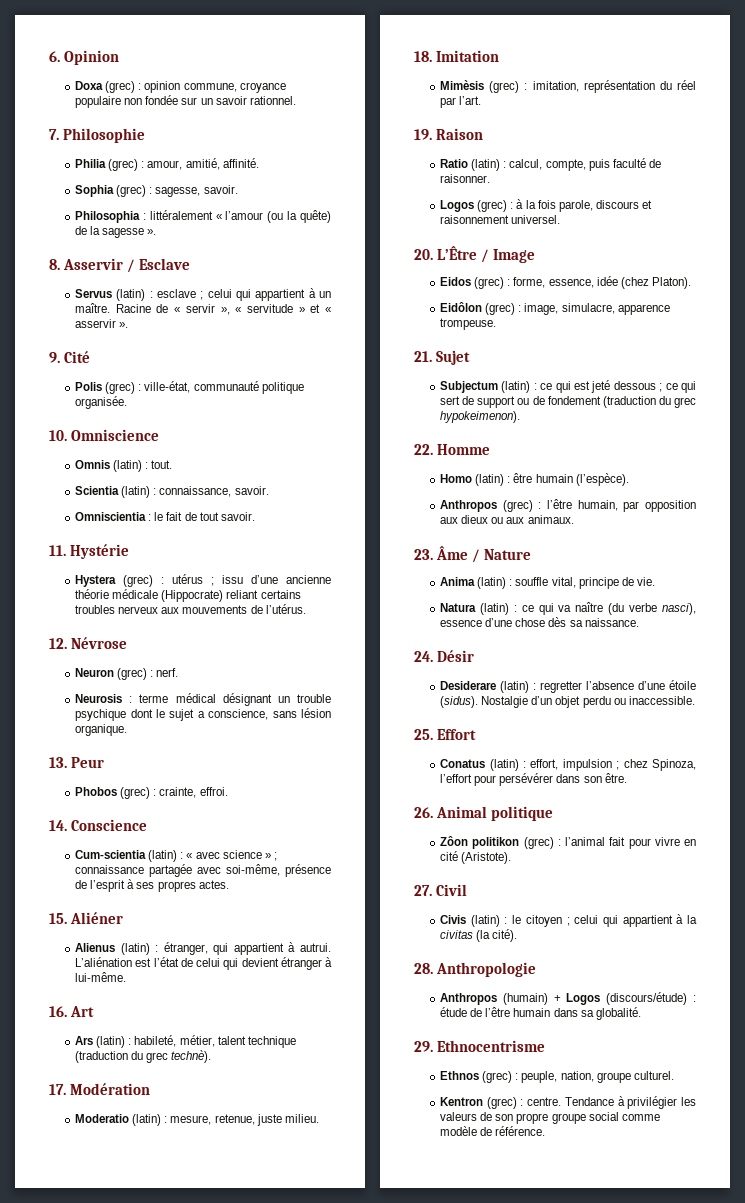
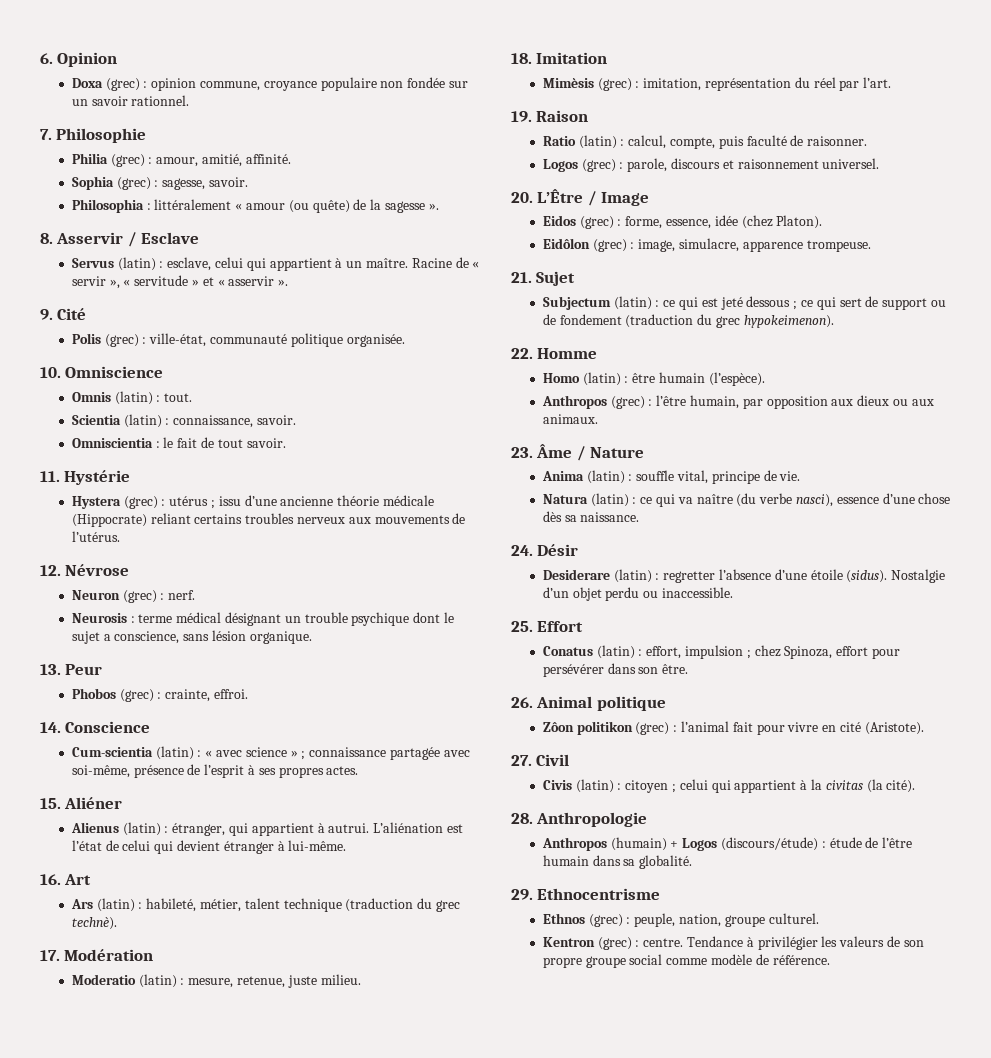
- Philosophia : littéralement « l’amour (ou la quête) de la sagesse ».
+ Philosophia : littéralement « amour (ou quête) de la sagesse ».
- Servus (latin) : esclave ; celui qui appartient à un maître.
+ Servus (latin) : esclave, celui qui appartient à un maître.
- Logos (grec) : à la fois parole, discours et raisonnement universel.
+ Logos (grec) : parole, discours et raisonnement universel.
- Conatus (latin) : effort, impulsion ; chez Spinoza, l’effort pour persévérer dans son être.
+ Conatus (latin) : effort, impulsion ; chez Spinoza, effort pour persévérer dans son être.
- Civis (latin) : le citoyen ; celui qui appartient à la civitas (la cité).
+ Civis (latin) : citoyen ; celui qui appartient à la civitas (la cité).

